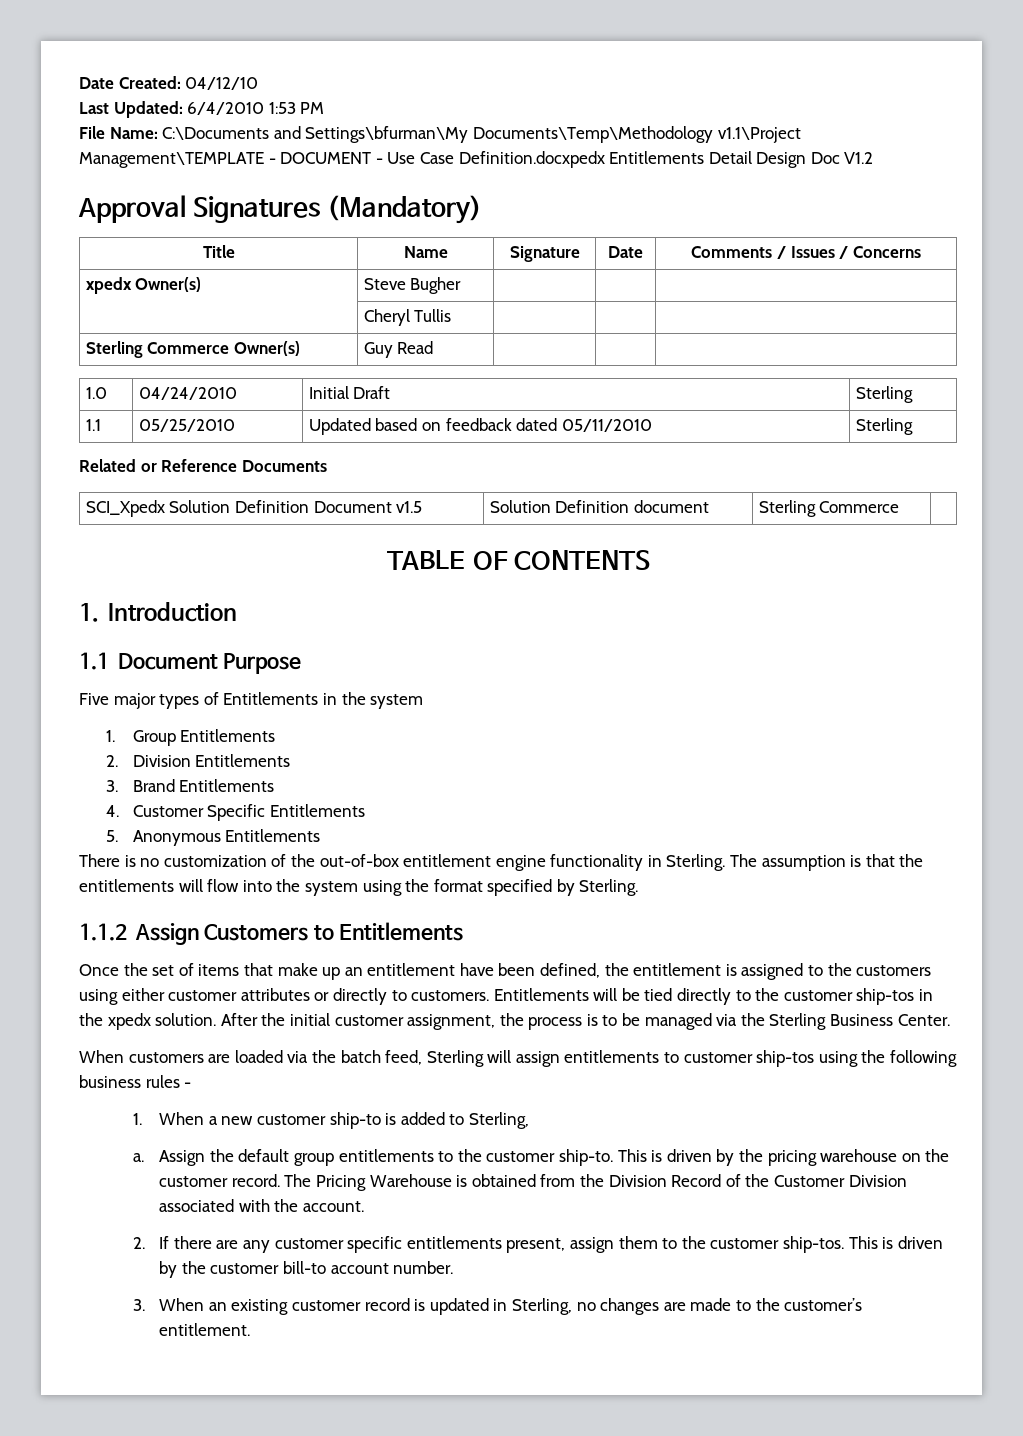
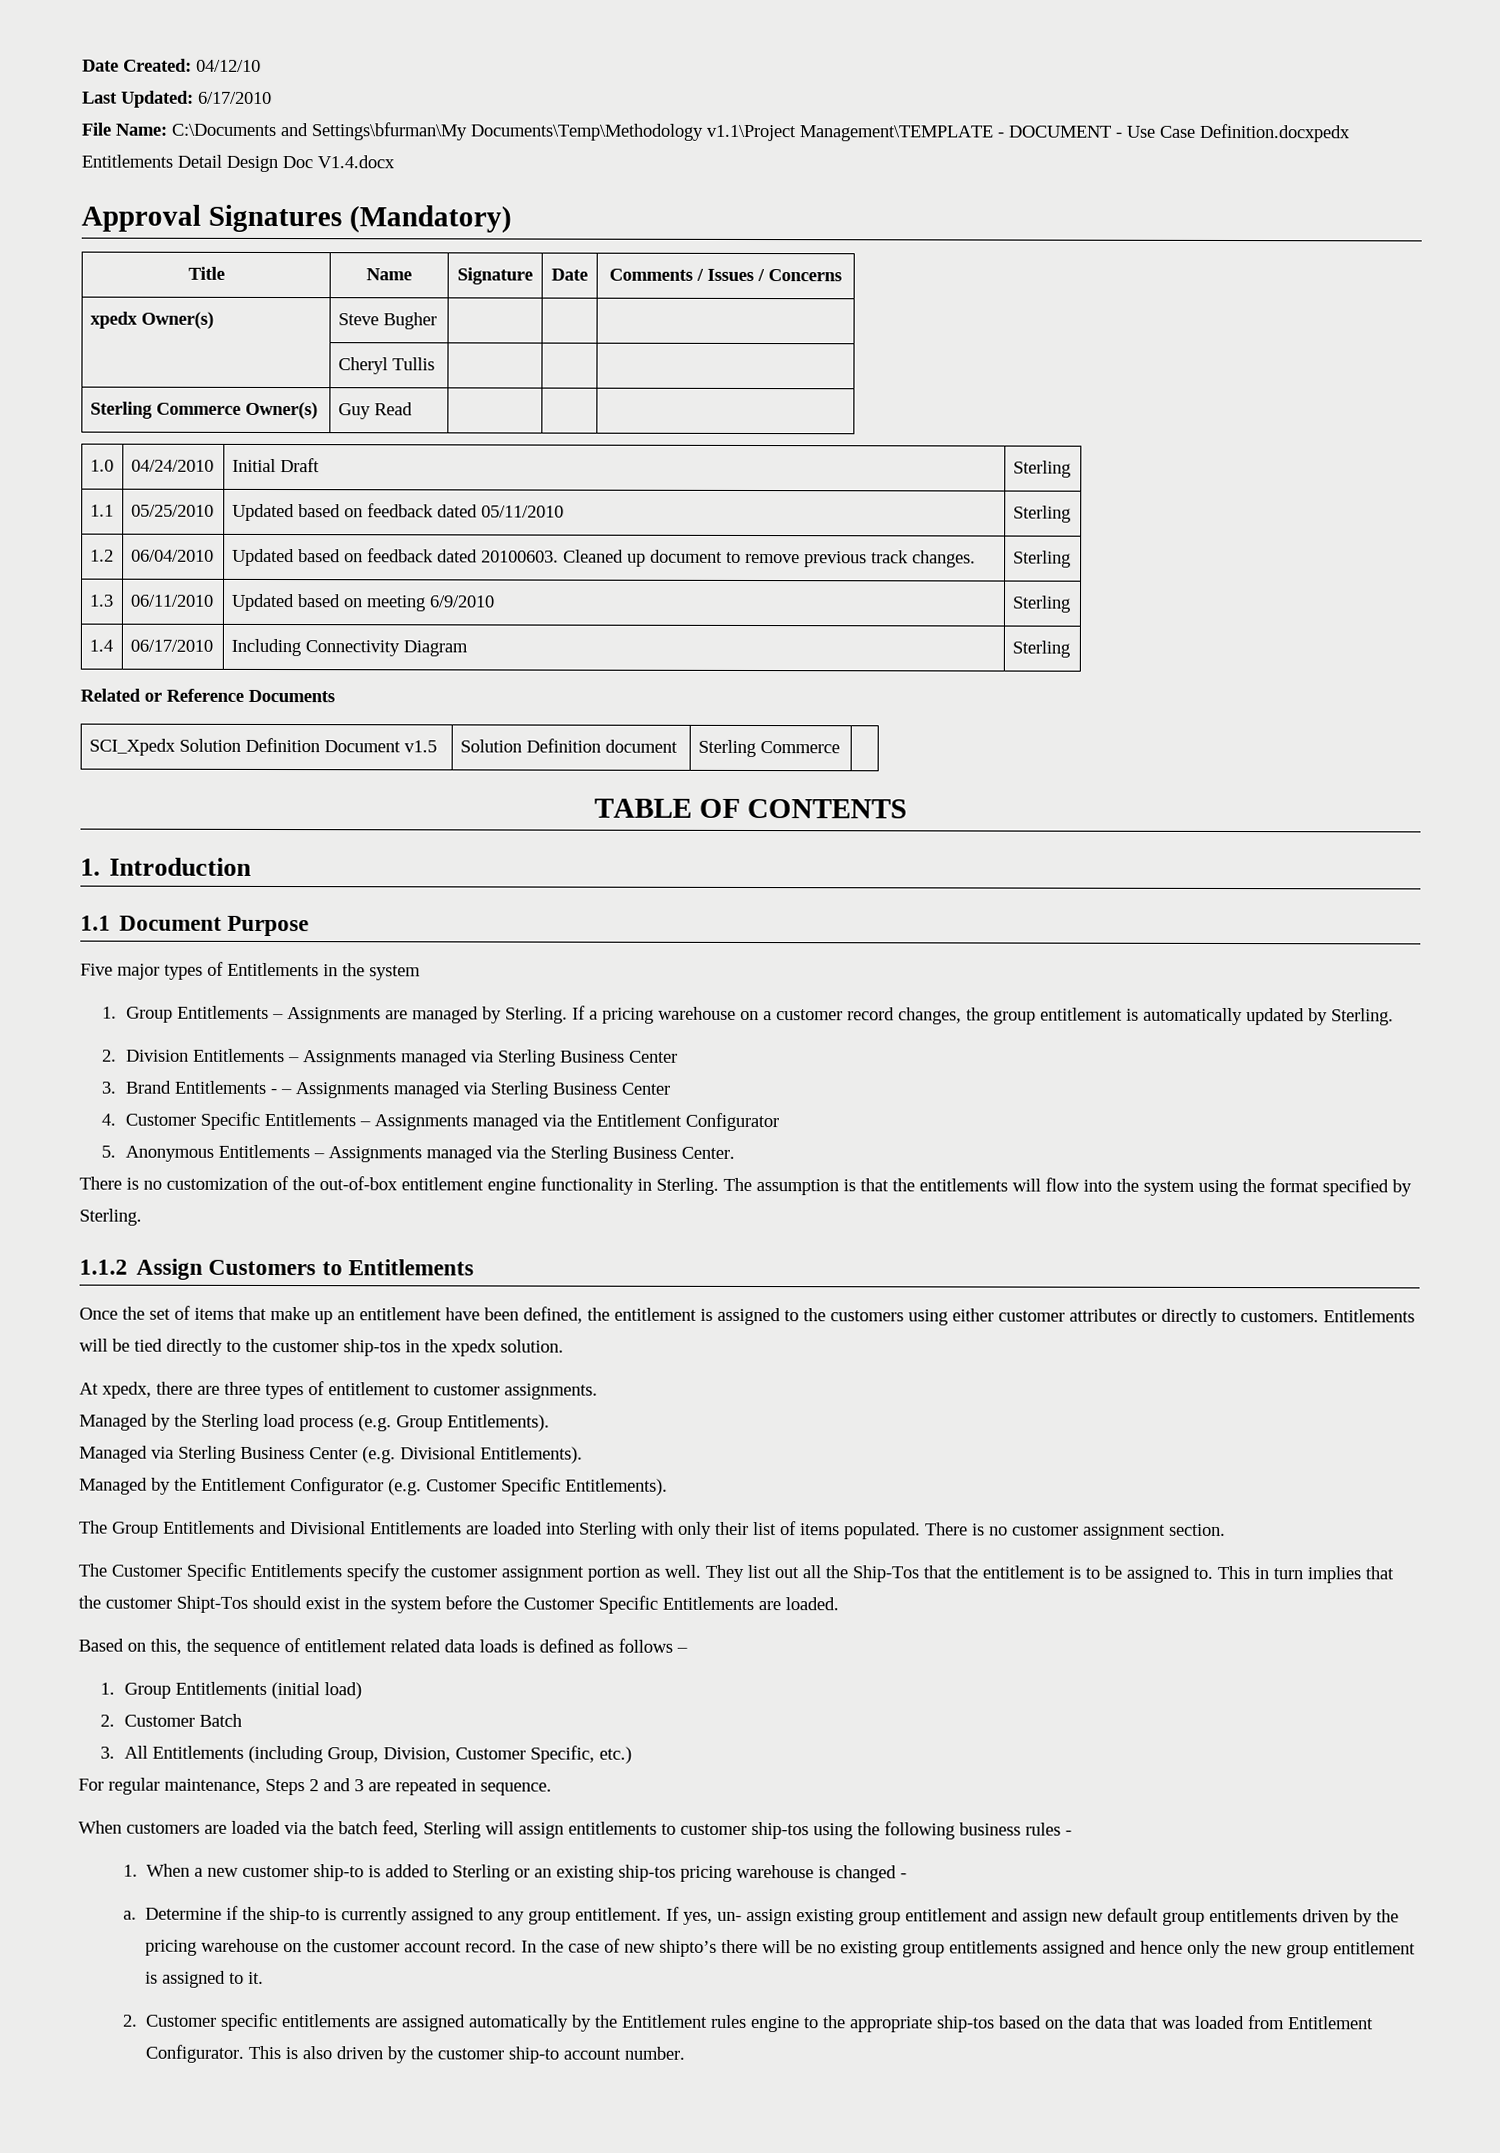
- Last Updated: 6/4/2010 1:53 PM
+ Last Updated: 6/17/2010
- File Name: C:\Documents and Settings\bfurman\My Documents\Temp\Methodology v1.1\Project Management\TEMPLATE - DOCUMENT - Use Case Definition.docxpedx Entitlements Detail Design Doc V1.2
+ File Name: C:\Documents and Settings\bfurman\My Documents\Temp\Methodology v1.1\Project Management\TEMPLATE - DOCUMENT - Use Case Definition.docxpedx Entitlements Detail Design Doc V1.4.docx
+ 1.2 | 06/04/2010 | Updated based on feedback dated 20100603. Cleaned up document to remove previous track changes. | Sterling
+ 1.3 | 06/11/2010 | Updated based on meeting 6/9/2010 | Sterling
+ 1.4 | 06/17/2010 | Including Connectivity Diagram | Sterling
- 1. Group Entitlements
- 2. Division Entitlements
- 3. Brand Entitlements
- 4. Customer Specific Entitlements
- 5. Anonymous Entitlements
+ 1. Group Entitlements – Assignments are managed by Sterling. If a pricing warehouse on a customer record changes, the group entitlement is automatically updated by Sterling.
+ 2. Division Entitlements – Assignments managed via Sterling Business Center
+ 3. Brand Entitlements - – Assignments managed via Sterling Business Center
+ 4. Customer Specific Entitlements – Assignments managed via the Entitlement Configurator
+ 5. Anonymous Entitlements – Assignments managed via the Sterling Business Center.
- Entitlements will be tied directly to the customer ship-tos in the xpedx solution. After the initial customer assignment, the process is to be managed via the Sterling Business Center.
+ Entitlements will be tied directly to the customer ship-tos in the xpedx solution.
+ At xpedx, there are three types of entitlement to customer assignments.
+ Managed by the Sterling load process (e.g. Group Entitlements).
+ Managed via Sterling Business Center (e.g. Divisional Entitlements).
+ Managed by the Entitlement Configurator (e.g. Customer Specific Entitlements).
+ The Group Entitlements and Divisional Entitlements are loaded into Sterling with only their list of items populated. There is no customer assignment section.
+ The Customer Specific Entitlements specify the customer assignment portion as well. They list out all the Ship-Tos that the entitlement is to be assigned to. This in turn implies that the customer Shipt-Tos should exist in the system before the Customer Specific Entitlements are loaded.
+ Based on this, the sequence of entitlement related data loads is defined as follows –
+ 1. Group Entitlements (initial load)
+ 2. Customer Batch
+ 3. All Entitlements (including Group, Division, Customer Specific, etc.)
+ For regular maintenance, Steps 2 and 3 are repeated in sequence.
- 1. When a new customer ship-to is added to Sterling,
- a. Assign the default group entitlements to the customer ship-to. This is driven by the pricing warehouse on the customer record. The Pricing Warehouse is obtained from the Division Record of the Customer Division associated with the account.
- 2. If there are any customer specific entitlements present, assign them to the customer ship-tos. This is driven by the customer bill-to account number.
+ 1. When a new customer ship-to is added to Sterling or an existing ship-tos pricing warehouse is changed -
+ a. Determine if the ship-to is currently assigned to any group entitlement. If yes, un- assign existing group entitlement and assign new default group entitlements driven by the pricing warehouse on the customer account record. In the case of new shipto’s there will be no existing group entitlements assigned and hence only the new group entitlement is assigned to it.
+ 2. Customer specific entitlements are assigned automatically by the Entitlement rules engine to the appropriate ship-tos based on the data that was loaded from Entitlement Configurator. This is also driven by the customer ship-to account number.
- 3. When an existing customer record is updated in Sterling, no changes are made to the customer’s entitlement.

